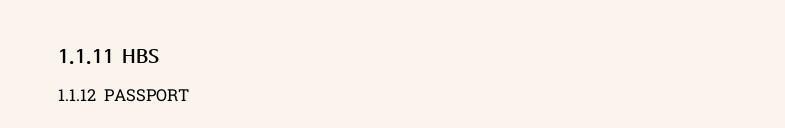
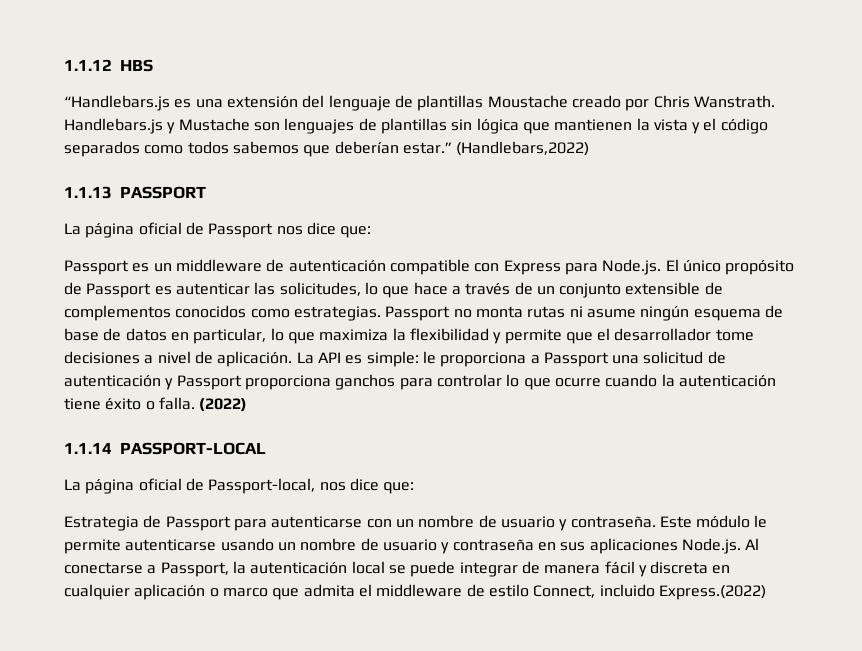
- 1.1.11 HBS
+ 1.1.12 HBS
- 1.1.12 PASSPORT
+ “Handlebars.js es una extensión del lenguaje de plantillas Moustache creado por Chris Wanstrath. Handlebars.js y Mustache son lenguajes de plantillas sin lógica que mantienen la vista y el código separados como todos sabemos que deberían estar.” (Handlebars,2022)
+ 1.1.13 PASSPORT
+ La página oficial de Passport nos dice que:
+ Passport es un middleware de autenticación compatible con Express para Node.js. El único propósito de Passport es autenticar las solicitudes, lo que hace a través de un conjunto extensible de complementos conocidos como estrategias. Passport no monta rutas ni asume ningún esquema de base de datos en particular, lo que maximiza la flexibilidad y permite que el desarrollador tome decisiones a nivel de aplicación. La API es simple: le proporciona a Passport una solicitud de autenticación y Passport proporciona ganchos para controlar lo que ocurre cuando la autenticación tiene éxito o falla. (2022)
+ 1.1.14 PASSPORT-LOCAL
+ La página oficial de Passport-local, nos dice que:
+ Estrategia de Passport para autenticarse con un nombre de usuario y contraseña. Este módulo le permite autenticarse usando un nombre de usuario y contraseña en sus aplicaciones Node.js. Al conectarse a Passport, la autenticación local se puede integrar de manera fácil y discreta en cualquier aplicación o marco que admita el middleware de estilo Connect, incluido Express.(2022)

